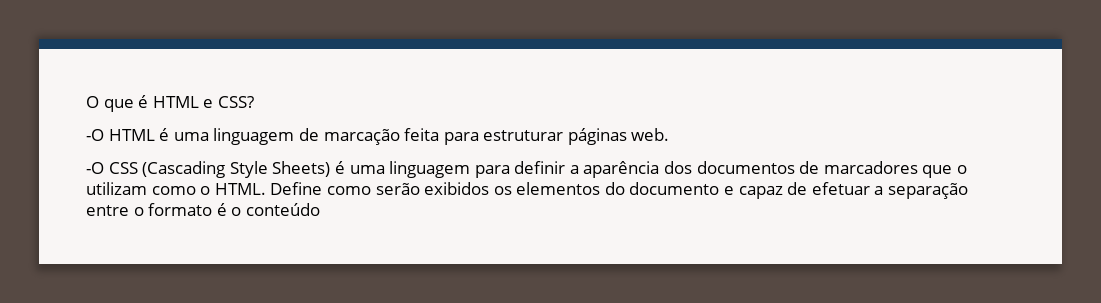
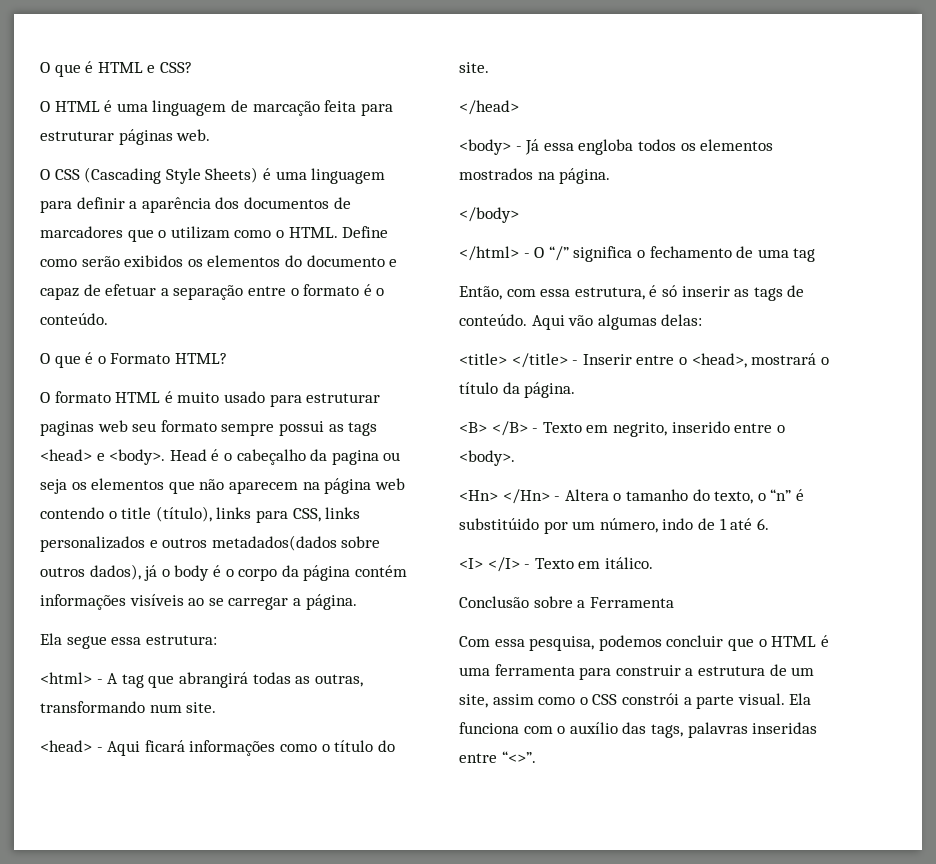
- -O HTML é uma linguagem de marcação feita para estruturar páginas web.
+ O HTML é uma linguagem de marcação feita para estruturar páginas web.
- -O CSS (Cascading Style Sheets) é uma linguagem para definir a aparência dos documentos de marcadores que o utilizam como o HTML.
+ O CSS (Cascading Style Sheets) é uma linguagem para definir a aparência dos documentos de marcadores que o utilizam como o HTML.
- Define como serão exibidos os elementos do documento e capaz de efetuar a separação entre o formato é o conteúdo
+ Define como serão exibidos os elementos do documento e capaz de efetuar a separação entre o formato é o conteúdo.
+ O que é o Formato HTML?
+ O formato HTML é muito usado para estruturar paginas web seu formato sempre possui as tags <head> e <body>. Head é o cabeçalho da pagina ou seja os elementos que não aparecem na página web contendo o title (título), links para CSS, links personalizados e outros metadados(dados sobre outros dados), já o body é o corpo da página contém informações visíveis ao se carregar a página.
+ Ela segue essa estrutura:
+ <html> - A tag que abrangirá todas as outras, transformando num site.
+ <head> - Aqui ficará informações como o título do site.
+ </head>
+ <body> - Já essa engloba todos os elementos mostrados na página.
+ </body>
+ </html> - O “/” significa o fechamento de uma tag
+ Então, com essa estrutura, é só inserir as tags de conteúdo. Aqui vão algumas delas:
+ <title> </title> - Inserir entre o <head>, mostrará o título da página.
+ <B> </B> - Texto em negrito, inserido entre o <body>.
+ <Hn> </Hn> - Altera o tamanho do texto, o “n” é substitúido por um número, indo de 1 até 6.
+ <I> </I> - Texto em itálico.
+ Conclusão sobre a Ferramenta
+ Com essa pesquisa, podemos concluir que o HTML é uma ferramenta para construir a estrutura de um site, assim como o CSS constrói a parte visual. Ela funciona com o auxílio das tags, palavras inseridas entre “<>”.

